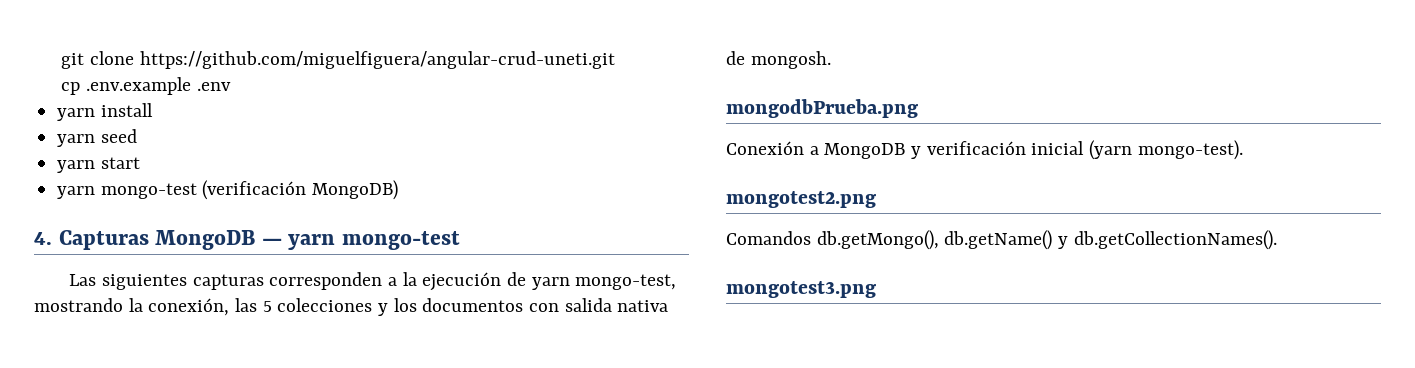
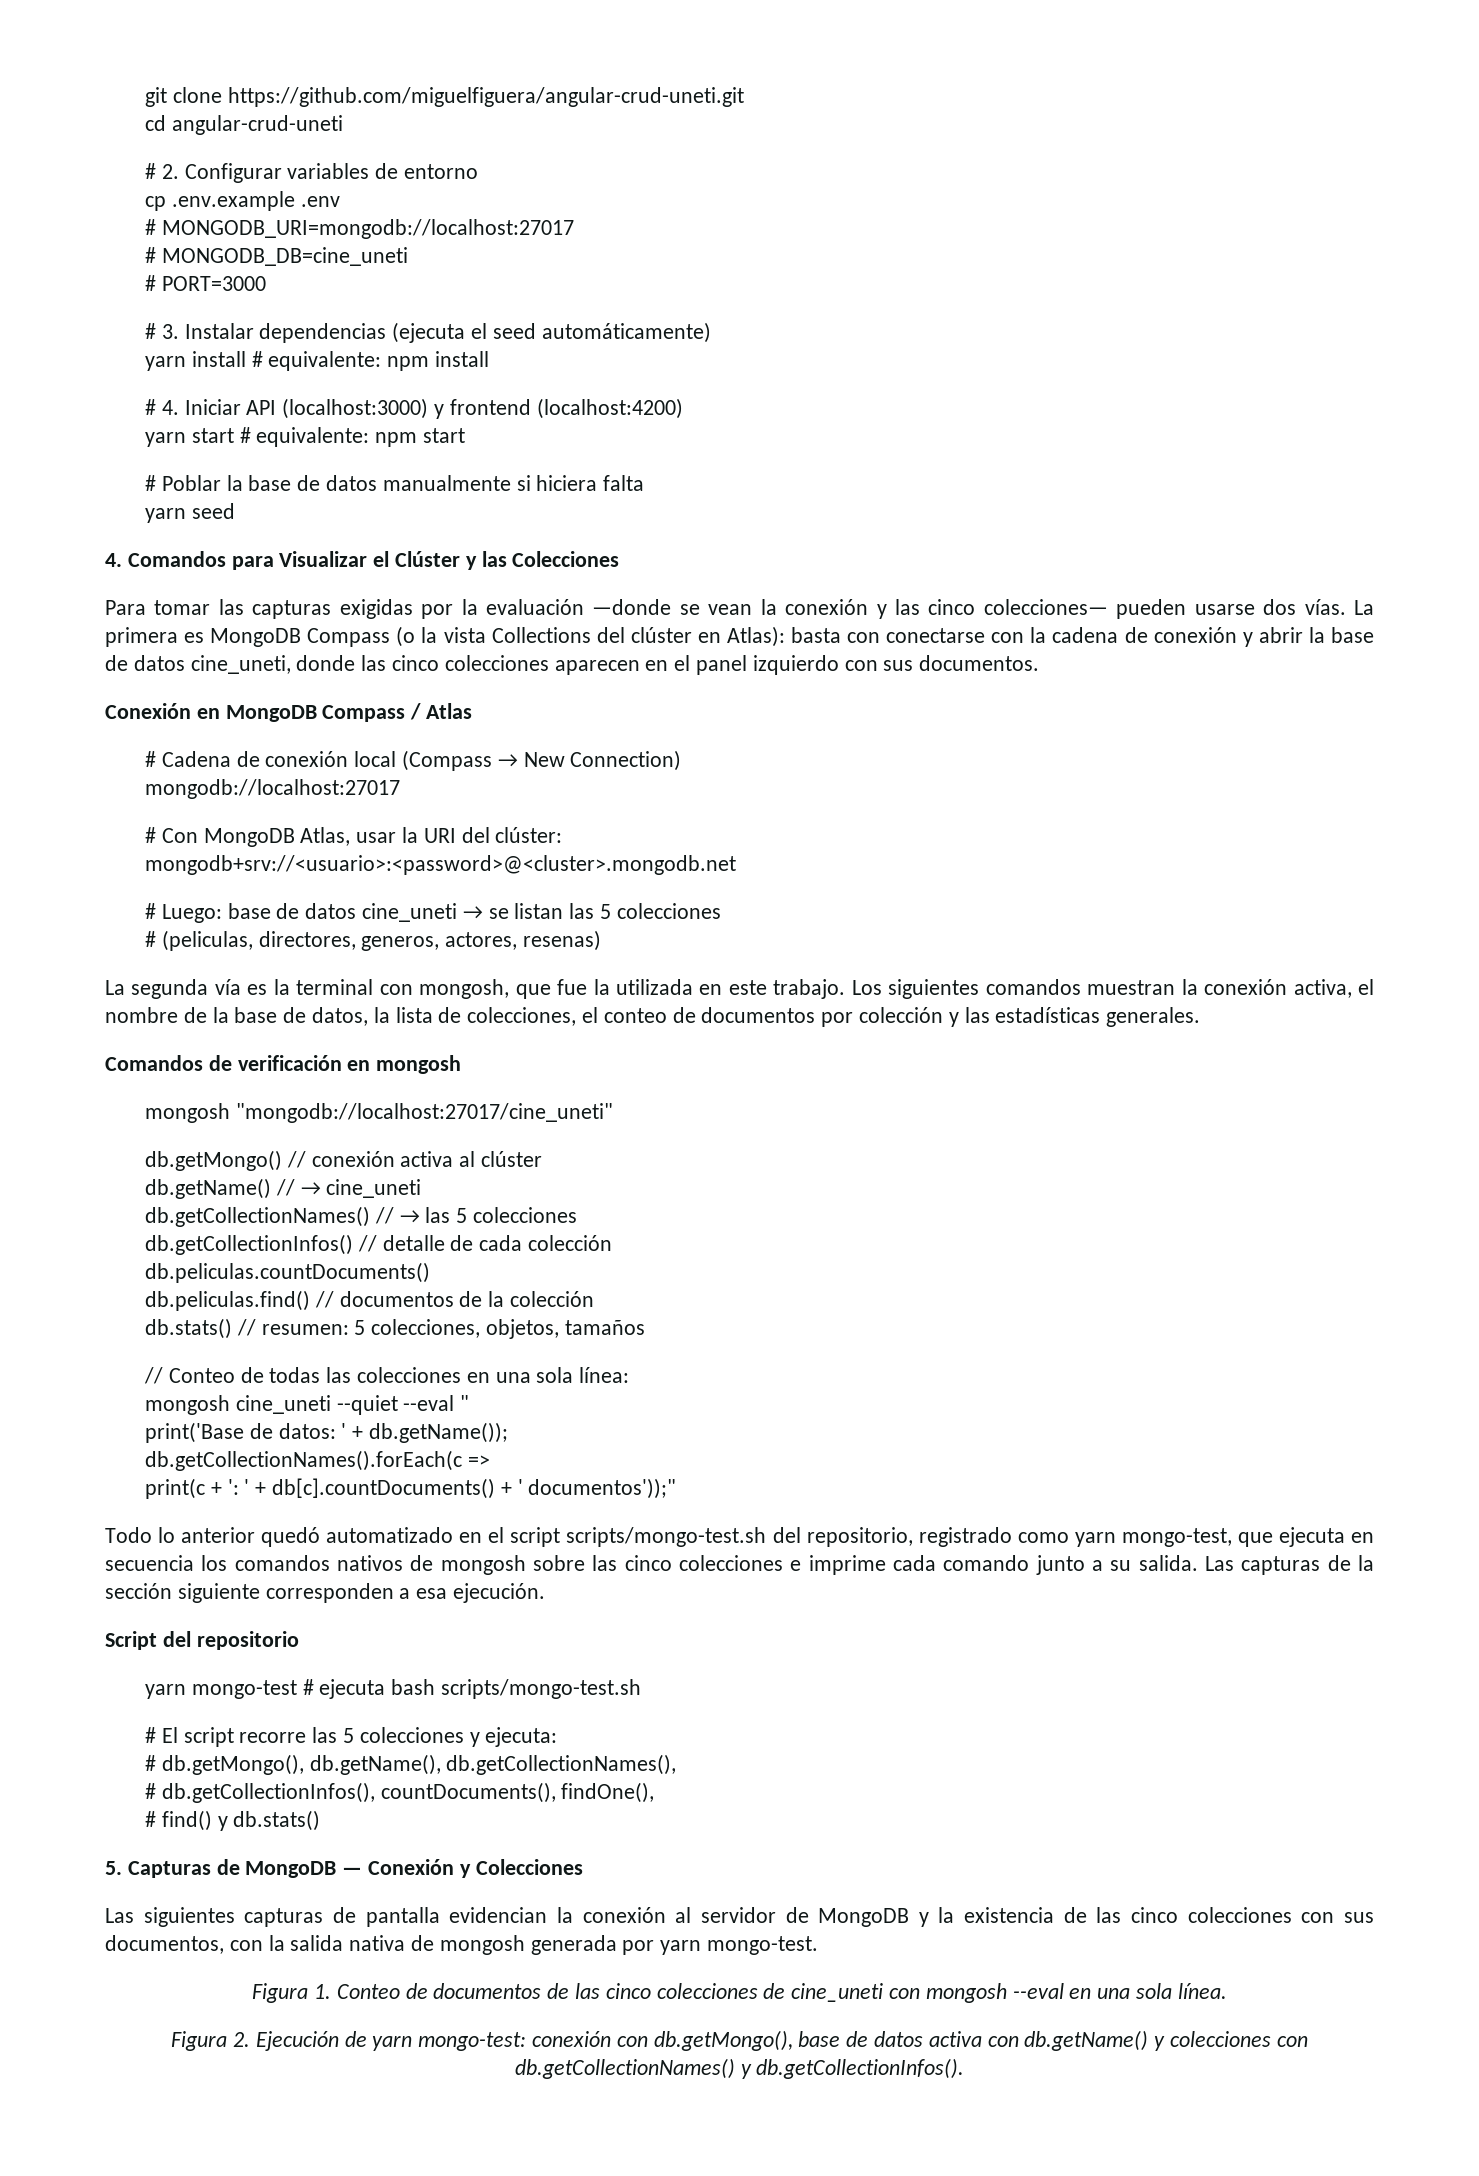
+ cd angular-crud-uneti
+ # 2. Configurar variables de entorno
  cp .env.example .env
- yarn install
+ # MONGODB_URI=mongodb://localhost:27017
+ # MONGODB_DB=cine_uneti
+ # PORT=3000
+ # 3. Instalar dependencias (ejecuta el seed automáticamente)
+ yarn install # equivalente: npm install
+ # 4. Iniciar API (localhost:3000) y frontend (localhost:4200)
+ yarn start # equivalente: npm start
+ # Poblar la base de datos manualmente si hiciera falta
  yarn seed
- yarn start
- yarn mongo-test (verificación MongoDB)
- 4. Capturas MongoDB — yarn mongo-test
- Las siguientes capturas corresponden a la ejecución de yarn mongo-test, mostrando la conexión, las 5 colecciones y los documentos con salida nativa de mongosh.
- mongodbPrueba.png
- Conexión a MongoDB y verificación inicial (yarn mongo-test).
- mongotest2.png
- Comandos db.getMongo(), db.getName() y db.getCollectionNames().
- mongotest3.png
+ 4. Comandos para Visualizar el Clúster y las Colecciones
+ Para tomar las capturas exigidas por la evaluación —donde se vean la conexión y las cinco colecciones— pueden usarse dos vías. La primera es MongoDB Compass (o la vista Collections del clúster en Atlas): basta con conectarse con la cadena de conexión y abrir la base de datos cine_uneti, donde las cinco colecciones aparecen en el panel izquierdo con sus documentos.
+ Conexión en MongoDB Compass / Atlas
+ # Cadena de conexión local (Compass → New Connection)
+ mongodb://localhost:27017
+ # Con MongoDB Atlas, usar la URI del clúster:
+ mongodb+srv://<usuario>:<password>@<cluster>.mongodb.net
+ # Luego: base de datos cine_uneti → se listan las 5 colecciones
+ # (peliculas, directores, generos, actores, resenas)
+ La segunda vía es la terminal con mongosh, que fue la utilizada en este trabajo. Los siguientes comandos muestran la conexión activa, el nombre de la base de datos, la lista de colecciones, el conteo de documentos por colección y las estadísticas generales.
+ Comandos de verificación en mongosh
+ mongosh "mongodb://localhost:27017/cine_uneti"
+ db.getMongo() // conexión activa al clúster
+ db.getName() // → cine_uneti
+ db.getCollectionNames() // → las 5 colecciones
+ db.getCollectionInfos() // detalle de cada colección
+ db.peliculas.countDocuments()
+ db.peliculas.find() // documentos de la colección
+ db.stats() // resumen: 5 colecciones, objetos, tamaños
+ // Conteo de todas las colecciones en una sola línea:
+ mongosh cine_uneti --quiet --eval "
+ print('Base de datos: ' + db.getName());
+ db.getCollectionNames().forEach(c =>
+ print(c + ': ' + db[c].countDocuments() + ' documentos'));"
+ Todo lo anterior quedó automatizado en el script scripts/mongo-test.sh del repositorio, registrado como yarn mongo-test, que ejecuta en secuencia los comandos nativos de mongosh sobre las cinco colecciones e imprime cada comando junto a su salida. Las capturas de la sección siguiente corresponden a esa ejecución.
+ Script del repositorio
+ yarn mongo-test # ejecuta bash scripts/mongo-test.sh
+ # El script recorre las 5 colecciones y ejecuta:
+ # db.getMongo(), db.getName(), db.getCollectionNames(),
+ # db.getCollectionInfos(), countDocuments(), findOne(),
+ # find() y db.stats()
+ 5. Capturas de MongoDB — Conexión y Colecciones
+ Las siguientes capturas de pantalla evidencian la conexión al servidor de MongoDB y la existencia de las cinco colecciones con sus documentos, con la salida nativa de mongosh generada por yarn mongo-test.
+ Figura 1. Conteo de documentos de las cinco colecciones de cine_uneti con mongosh --eval en una sola línea.
+ Figura 2. Ejecución de yarn mongo-test: conexión con db.getMongo(), base de datos activa con db.getName() y colecciones con db.getCollectionNames() y db.getCollectionInfos().

